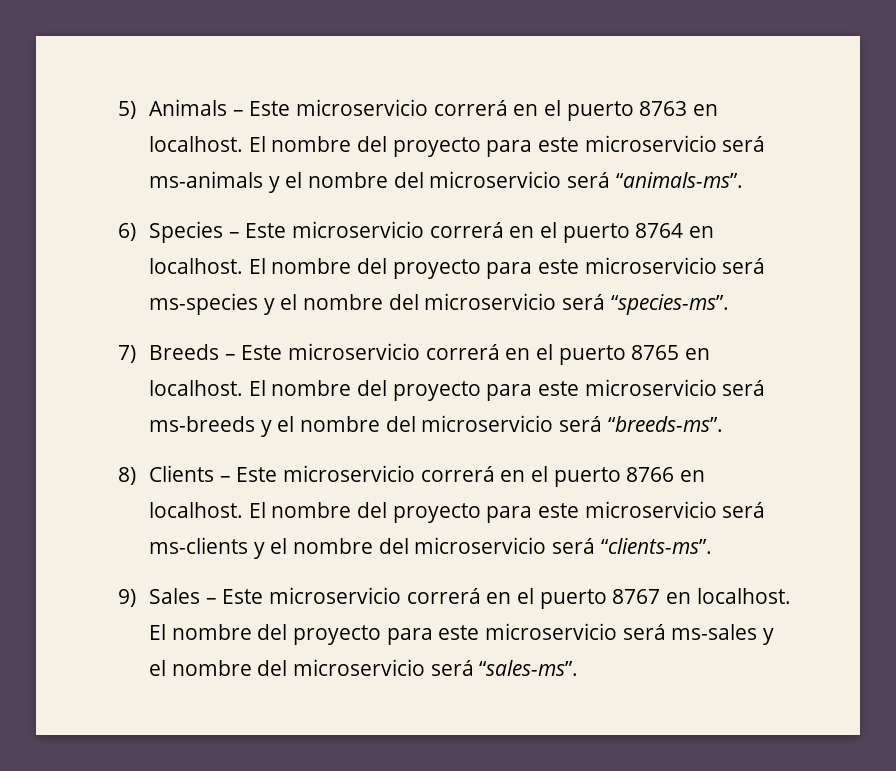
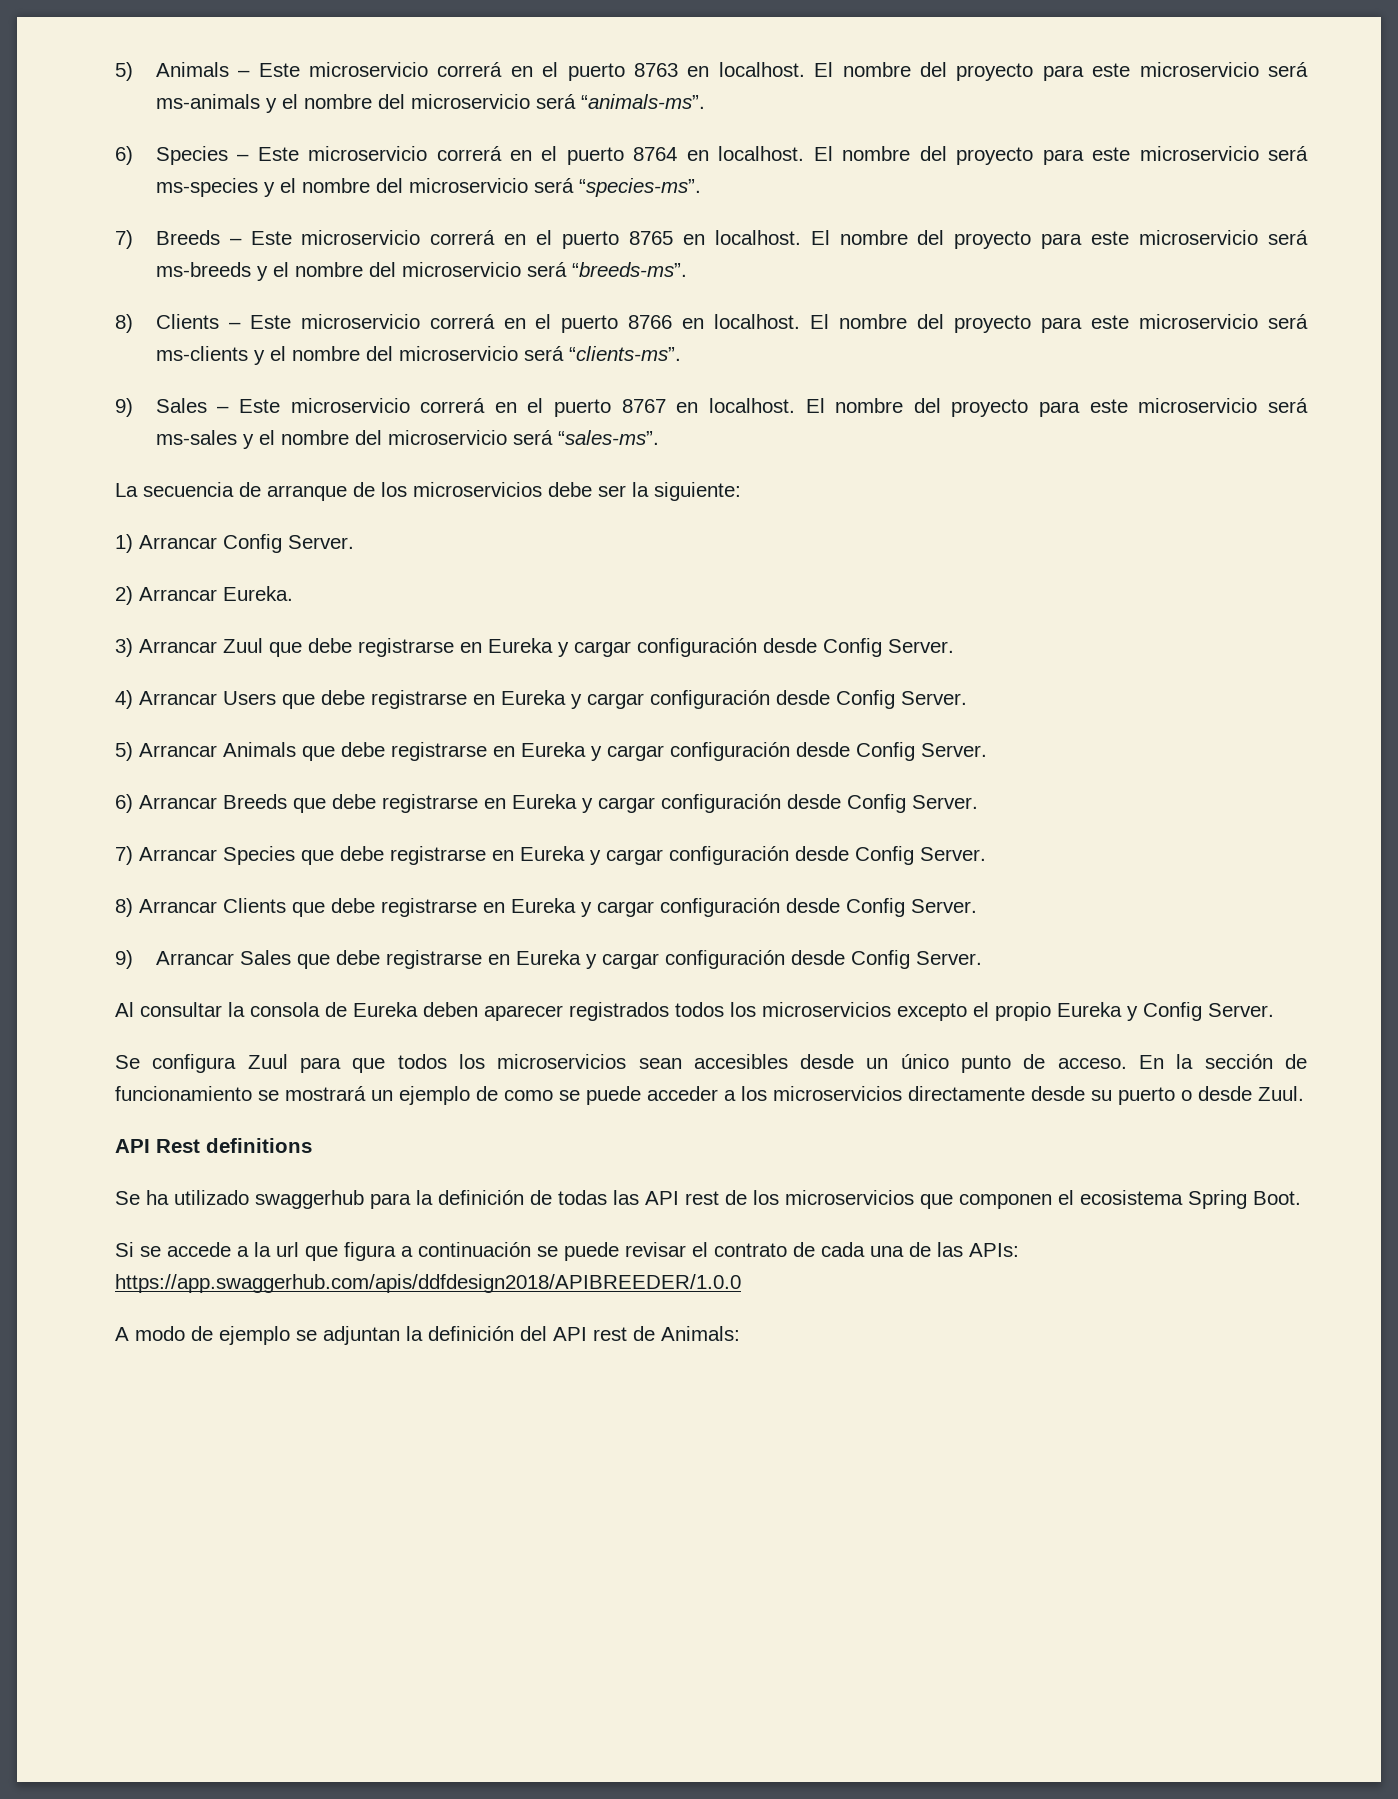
+ La secuencia de arranque de los microservicios debe ser la siguiente:
+ 1) Arrancar Config Server.
+ 2) Arrancar Eureka.
+ 3) Arrancar Zuul que debe registrarse en Eureka y cargar configuración desde Config Server.
+ 4) Arrancar Users que debe registrarse en Eureka y cargar configuración desde Config Server.
+ 5) Arrancar Animals que debe registrarse en Eureka y cargar configuración desde Config Server.
+ 6) Arrancar Breeds que debe registrarse en Eureka y cargar configuración desde Config Server.
+ 7) Arrancar Species que debe registrarse en Eureka y cargar configuración desde Config Server.
+ 8) Arrancar Clients que debe registrarse en Eureka y cargar configuración desde Config Server.
+ 9) Arrancar Sales que debe registrarse en Eureka y cargar configuración desde Config Server.
+ Al consultar la consola de Eureka deben aparecer registrados todos los microservicios excepto el propio Eureka y Config Server.
+ Se configura Zuul para que todos los microservicios sean accesibles desde un único punto de acceso. En la sección de funcionamiento se mostrará un ejemplo de como se puede acceder a los microservicios directamente desde su puerto o desde Zuul.
+ API Rest definitions
+ Se ha utilizado swaggerhub para la definición de todas las API rest de los microservicios que componen el ecosistema Spring Boot.
+ Si se accede a la url que figura a continuación se puede revisar el contrato de cada una de las APIs: https://app.swaggerhub.com/apis/ddfdesign2018/APIBREEDER/1.0.0
+ A modo de ejemplo se adjuntan la definición del API rest de Animals:

